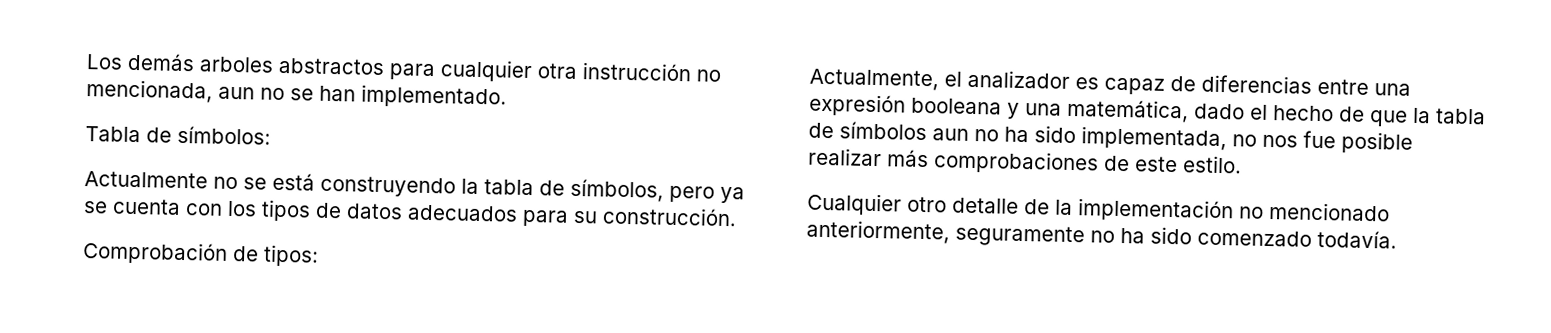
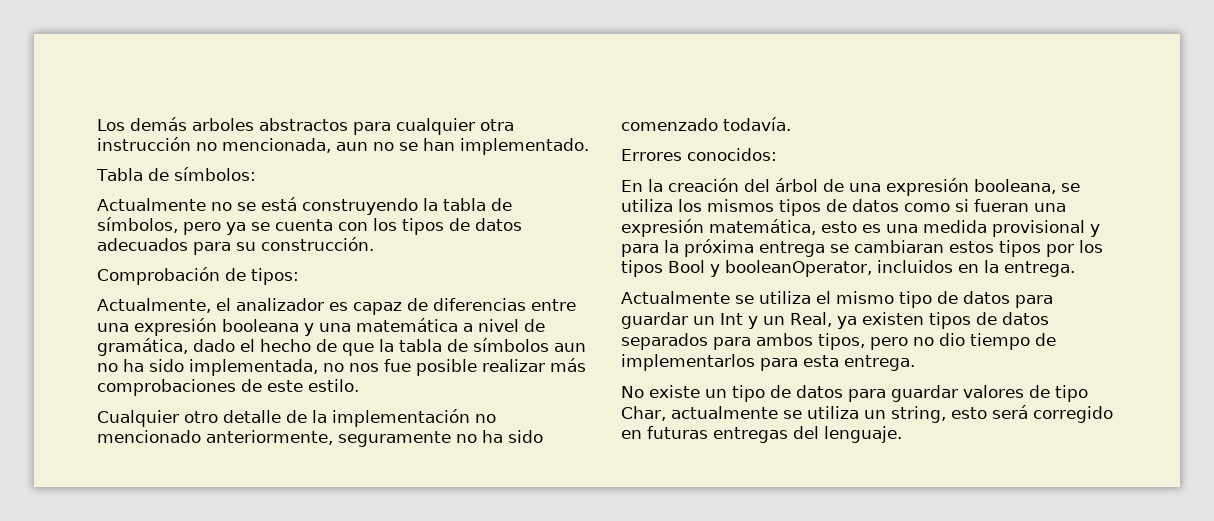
- Actualmente, el analizador es capaz de diferencias entre una expresión booleana y una matemática, dado el hecho de que la tabla de símbolos aun no ha sido implementada, no nos fue posible realizar más comprobaciones de este estilo.
+ Actualmente, el analizador es capaz de diferencias entre una expresión booleana y una matemática a nivel de gramática, dado el hecho de que la tabla de símbolos aun no ha sido implementada, no nos fue posible realizar más comprobaciones de este estilo.
+ Errores conocidos:
+ En la creación del árbol de una expresión booleana, se utiliza los mismos tipos de datos como si fueran una expresión matemática, esto es una medida provisional y para la próxima entrega se cambiaran estos tipos por los tipos Bool y booleanOperator, incluidos en la entrega.
+ Actualmente se utiliza el mismo tipo de datos para guardar un Int y un Real, ya existen tipos de datos separados para ambos tipos, pero no dio tiempo de implementarlos para esta entrega.
+ No existe un tipo de datos para guardar valores de tipo Char, actualmente se utiliza un string, esto será corregido en futuras entregas del lenguaje.

